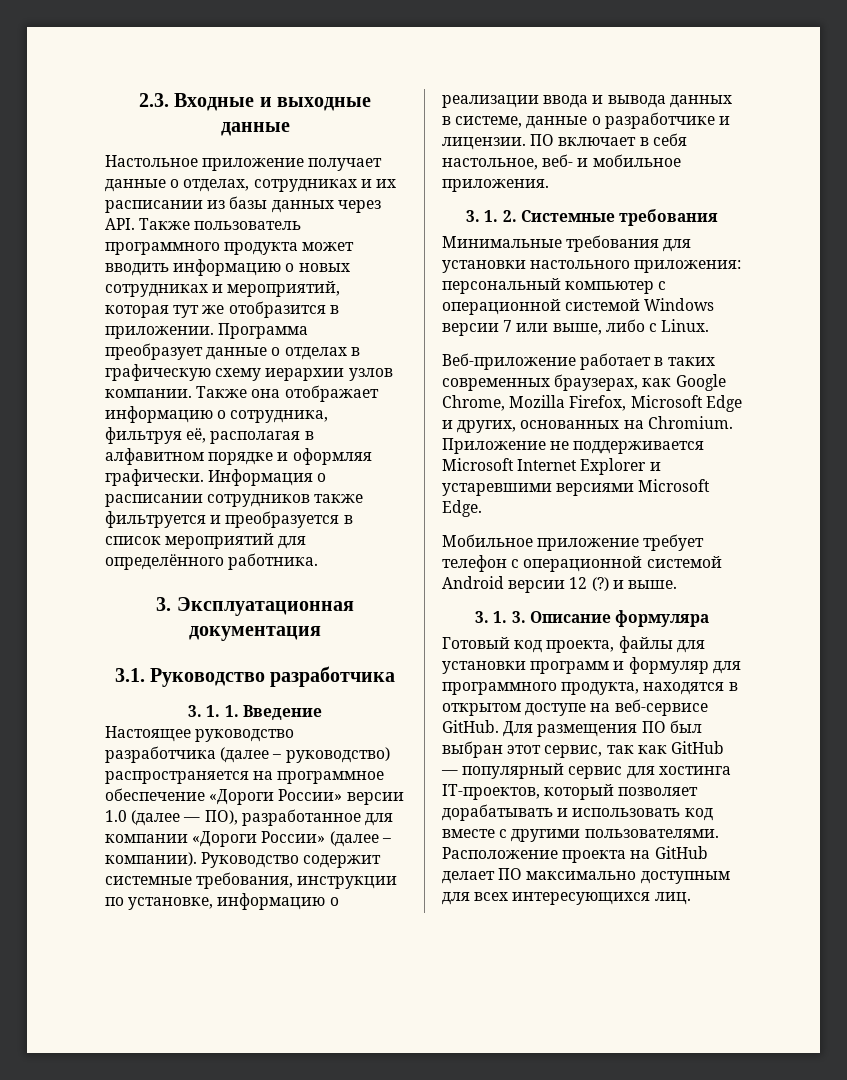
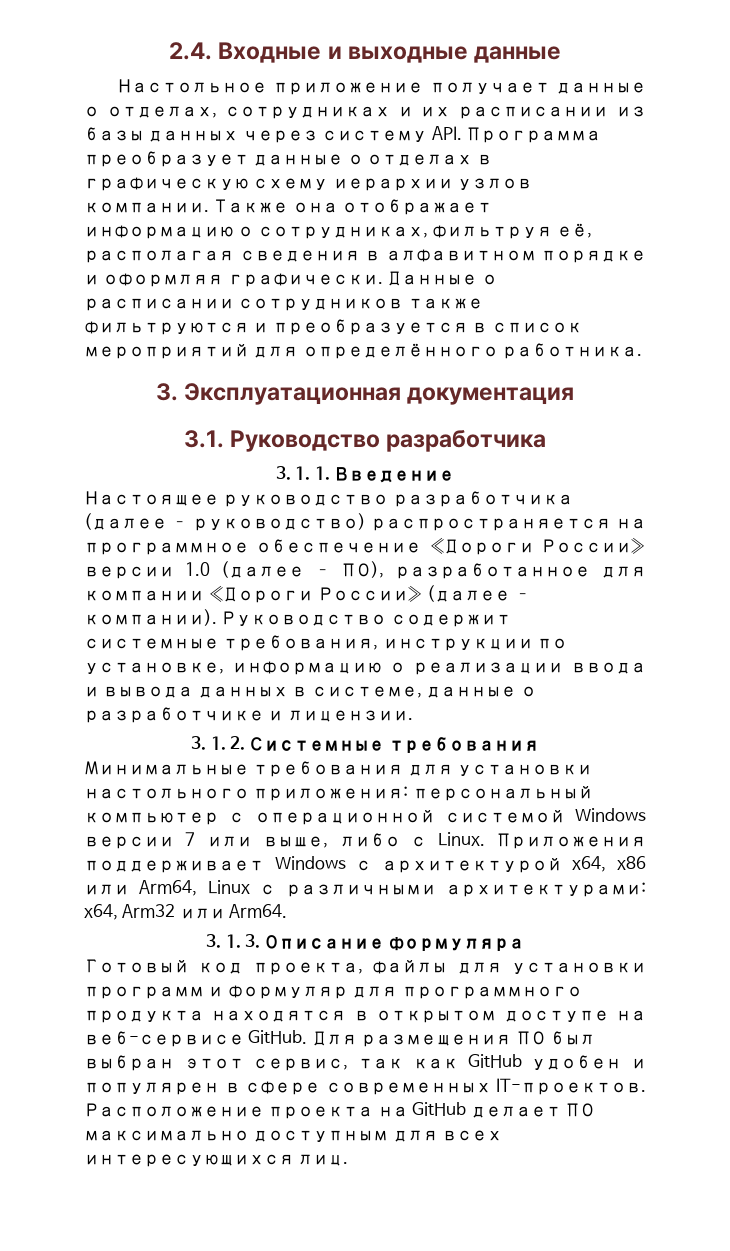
- 2.3. Входные и выходные данные
+ 2.4. Входные и выходные данные
- Настольное приложение получает данные о отделах, сотрудниках и их расписании из базы данных через API. Также пользователь программного продукта может вводить информацию о новых сотрудниках и мероприятий, которая тут же отобразится в приложении. Программа преобразует данные о отделах в графическую схему иерархии узлов компании.
+ Настольное приложение получает данные о отделах, сотрудниках и их расписании из базы данных через систему API. Программа преобразует данные о отделах в графическую схему иерархии узлов компании.
- Также она отображает информацию о сотрудника, фильтруя её, располагая в алфавитном порядке и оформляя графически.
+ Также она отображает информацию о сотрудниках, фильтруя её, располагая сведения в алфавитном порядке и оформляя графически.
- Информация о расписании сотрудников также фильтруется и преобразуется в список мероприятий для определённого работника.
+ Данные о расписании сотрудников также фильтруются и преобразуется в список мероприятий для определённого работника.
- Настоящее руководство разработчика (далее – руководство) распространяется на программное обеспечение «Дороги России» версии 1.0 (далее — ПО), разработанное для компании «Дороги России» (далее – компании).
+ Настоящее руководство разработчика (далее – руководство) распространяется на программное обеспечение «Дороги России» версии 1.0 (далее – ПО), разработанное для компании «Дороги России» (далее – компании).
- ПО включает в себя настольное, веб- и мобильное приложения.
- Минимальные требования для установки настольного приложения: персональный компьютер с операционной системой Windows версии 7 или выше, либо с Linux.
- Веб-приложение работает в таких современных браузерах, как Google Chrome, Mozilla Firefox, Microsoft Edge и других, основанных на Chromium. Приложение не поддерживается Microsoft Internet Explorer и устаревшими версиями Microsoft Edge.
- Мобильное приложение требует телефон с операционной системой Android версии 12 (?) и выше.
+ Минимальные требования для установки настольного приложения: персональный компьютер с операционной системой Windows версии 7 или выше, либо с Linux. Приложения поддерживает Windows с архитектурой x64, x86 или Arm64, Linux с различными архитектурами: x64, Arm32 или Arm64.
- Готовый код проекта, файлы для установки программ и формуляр для программного продукта, находятся в открытом доступе на веб-сервисе GitHub.
+ Готовый код проекта, файлы для установки программ и формуляр для программного продукта находятся в открытом доступе на веб-сервисе GitHub.
- Для размещения ПО был выбран этот сервис, так как GitHub — популярный сервис для хостинга IT-проектов, который позволяет дорабатывать и использовать код вместе с другими пользователями.
+ Для размещения ПО был выбран этот сервис, так как GitHub удобен и популярен в сфере современных IT-проектов.

